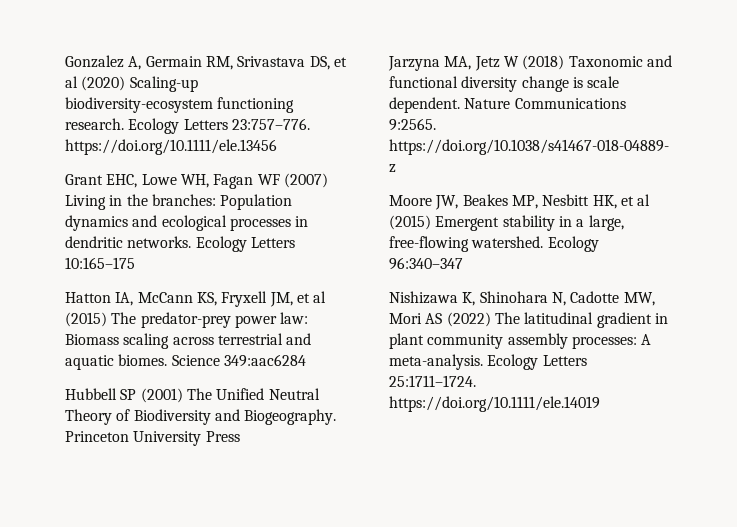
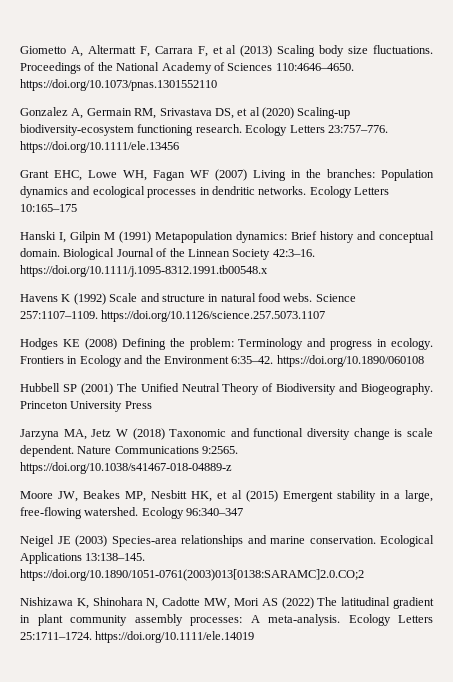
+ Giometto A, Altermatt F, Carrara F, et al (2013) Scaling body size fluctuations. Proceedings of the National Academy of Sciences 110:4646–4650. https://doi.org/10.1073/pnas.1301552110
- Hatton IA, McCann KS, Fryxell JM, et al (2015) The predator-prey power law: Biomass scaling across terrestrial and aquatic biomes. Science 349:aac6284
+ Hanski I, Gilpin M (1991) Metapopulation dynamics: Brief history and conceptual domain. Biological Journal of the Linnean Society 42:3–16. https://doi.org/10.1111/j.1095-8312.1991.tb00548.x
+ Havens K (1992) Scale and structure in natural food webs. Science 257:1107–1109. https://doi.org/10.1126/science.257.5073.1107
+ Hodges KE (2008) Defining the problem: Terminology and progress in ecology. Frontiers in Ecology and the Environment 6:35–42. https://doi.org/10.1890/060108
+ Neigel JE (2003) Species-area relationships and marine conservation. Ecological Applications 13:138–145. https://doi.org/10.1890/1051-0761(2003)013[0138:SARAMC]2.0.CO;2

